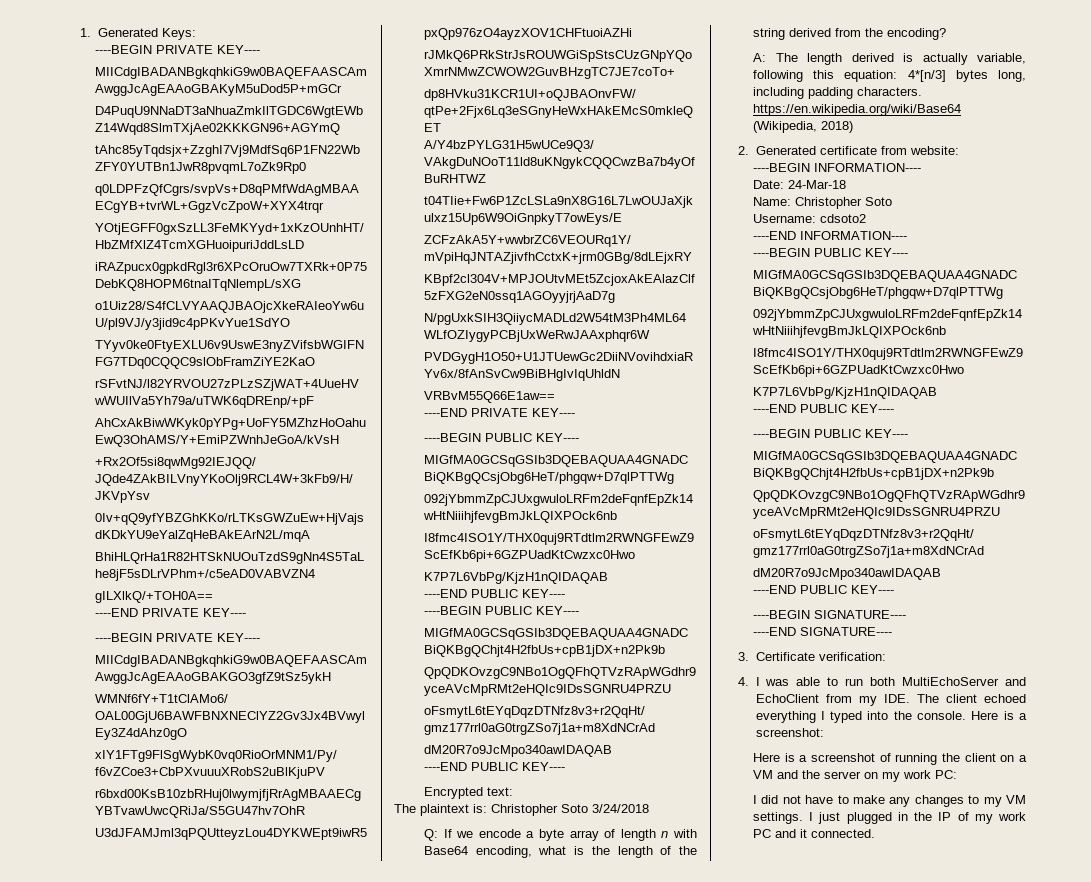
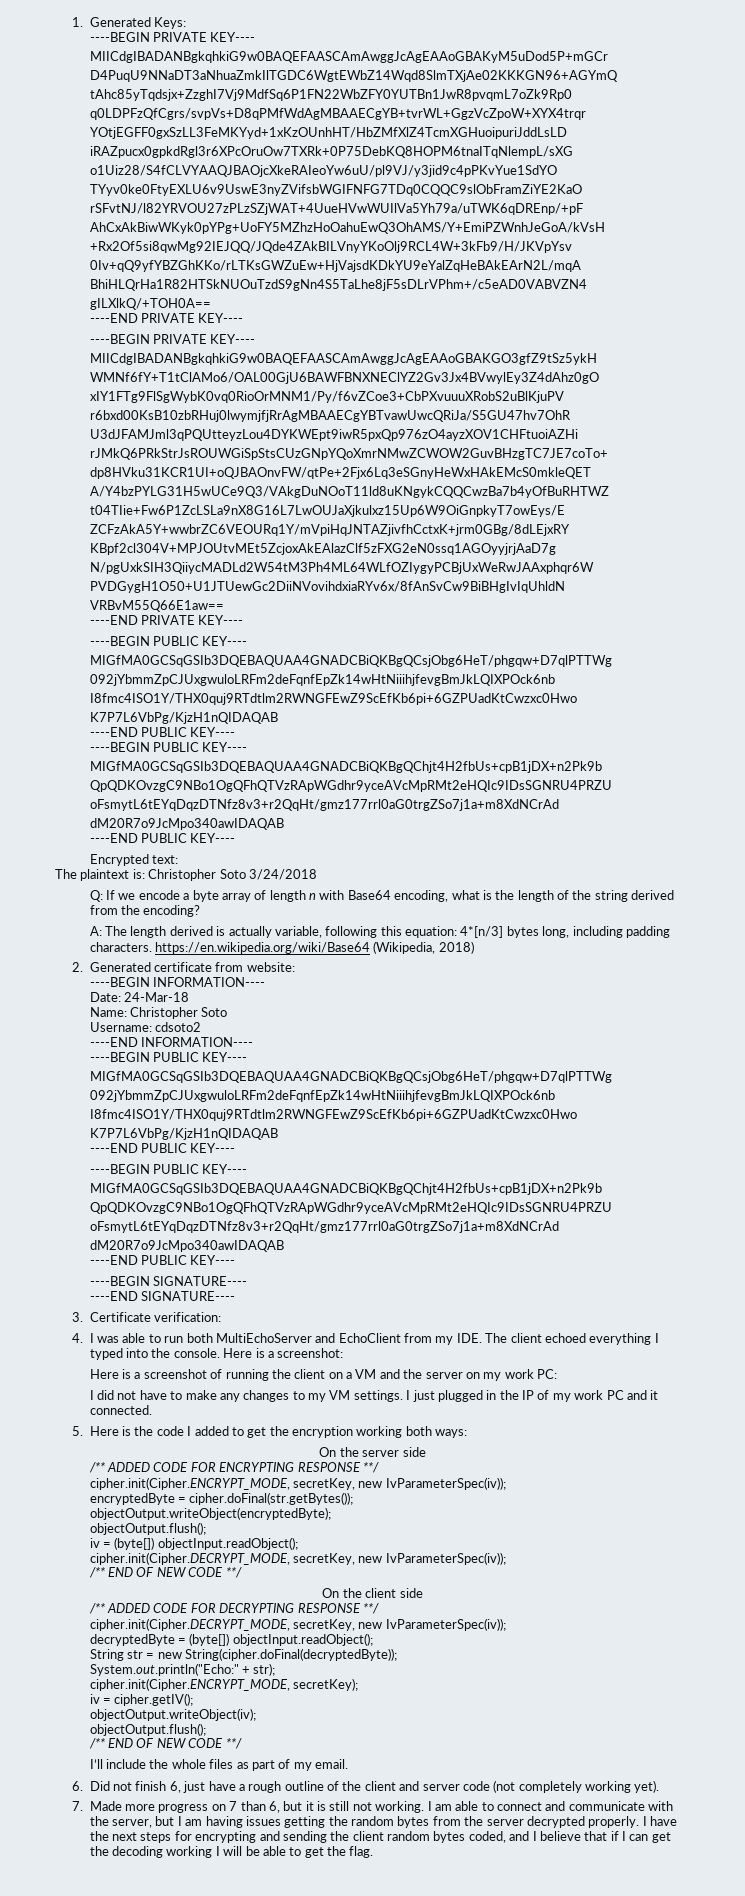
+ 5. Here is the code I added to get the encryption working both ways:
+ On the server side
+ /** ADDED CODE FOR ENCRYPTING RESPONSE **/
+ cipher.init(Cipher.ENCRYPT_MODE, secretKey, new IvParameterSpec(iv));
+ encryptedByte = cipher.doFinal(str.getBytes());
+ objectOutput.writeObject(encryptedByte);
+ objectOutput.flush();
+ iv = (byte[]) objectInput.readObject();
+ cipher.init(Cipher.DECRYPT_MODE, secretKey, new IvParameterSpec(iv));
+ /** END OF NEW CODE **/
+ On the client side
+ /** ADDED CODE FOR DECRYPTING RESPONSE **/
+ cipher.init(Cipher.DECRYPT_MODE, secretKey, new IvParameterSpec(iv));
+ decryptedByte = (byte[]) objectInput.readObject();
+ String str = new String(cipher.doFinal(decryptedByte));
+ System.out.println("Echo:" + str);
+ cipher.init(Cipher.ENCRYPT_MODE, secretKey);
+ iv = cipher.getIV();
+ objectOutput.writeObject(iv);
+ objectOutput.flush();
+ /** END OF NEW CODE **/
+ I’ll include the whole files as part of my email.
+ 6. Did not finish 6, just have a rough outline of the client and server code (not completely working yet).
+ 7. Made more progress on 7 than 6, but it is still not working. I am able to connect and communicate with the server, but I am having issues getting the random bytes from the server decrypted properly. I have the next steps for encrypting and sending the client random bytes coded, and I believe that if I can get the decoding working I will be able to get the flag.

